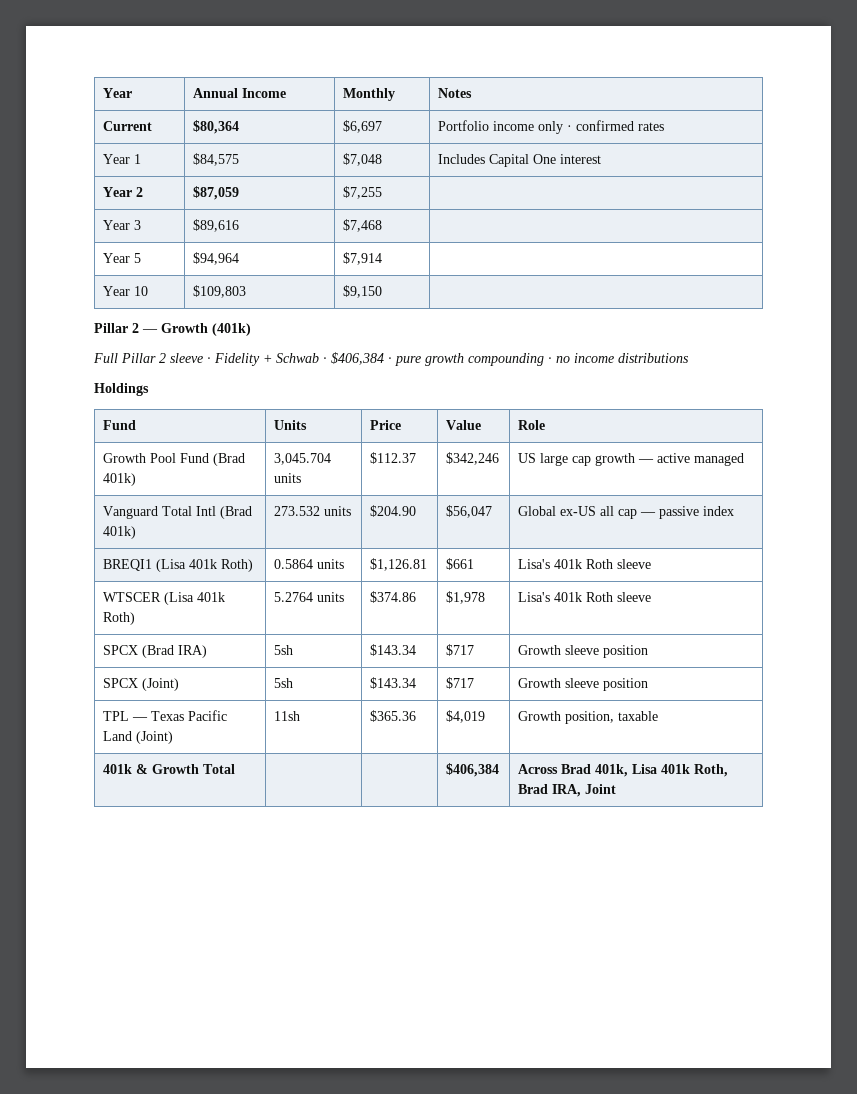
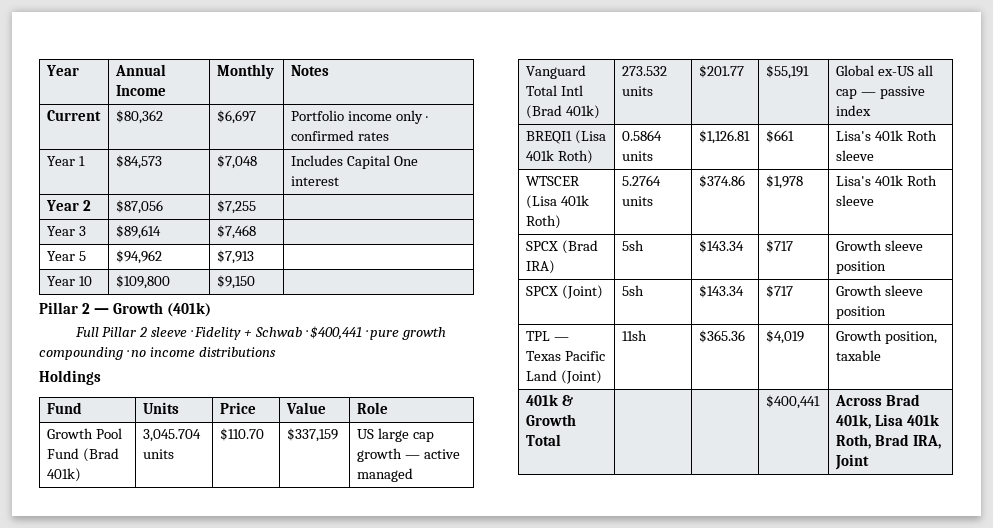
- Current | $80,364 | $6,697 | Portfolio income only · confirmed rates
+ Current | $80,362 | $6,697 | Portfolio income only · confirmed rates
- Year 1 | $84,575 | $7,048 | Includes Capital One interest
+ Year 1 | $84,573 | $7,048 | Includes Capital One interest
- Year 2 | $87,059 | $7,255 |
+ Year 2 | $87,056 | $7,255 |
- Year 3 | $89,616 | $7,468 |
+ Year 3 | $89,614 | $7,468 |
- Year 5 | $94,964 | $7,914 |
+ Year 5 | $94,962 | $7,913 |
- Year 10 | $109,803 | $9,150 |
+ Year 10 | $109,800 | $9,150 |
- Full Pillar 2 sleeve · Fidelity + Schwab · $406,384 · pure growth compounding · no income distributions
+ Full Pillar 2 sleeve · Fidelity + Schwab · $400,441 · pure growth compounding · no income distributions
- Growth Pool Fund (Brad 401k) | 3,045.704 units | $112.37 | $342,246 | US large cap growth — active managed
+ Growth Pool Fund (Brad 401k) | 3,045.704 units | $110.70 | $337,159 | US large cap growth — active managed
- Vanguard Total Intl (Brad 401k) | 273.532 units | $204.90 | $56,047 | Global ex-US all cap — passive index
+ Vanguard Total Intl (Brad 401k) | 273.532 units | $201.77 | $55,191 | Global ex-US all cap — passive index
- 401k & Growth Total | | | $406,384 | Across Brad 401k, Lisa 401k Roth, Brad IRA, Joint
+ 401k & Growth Total | | | $400,441 | Across Brad 401k, Lisa 401k Roth, Brad IRA, Joint

